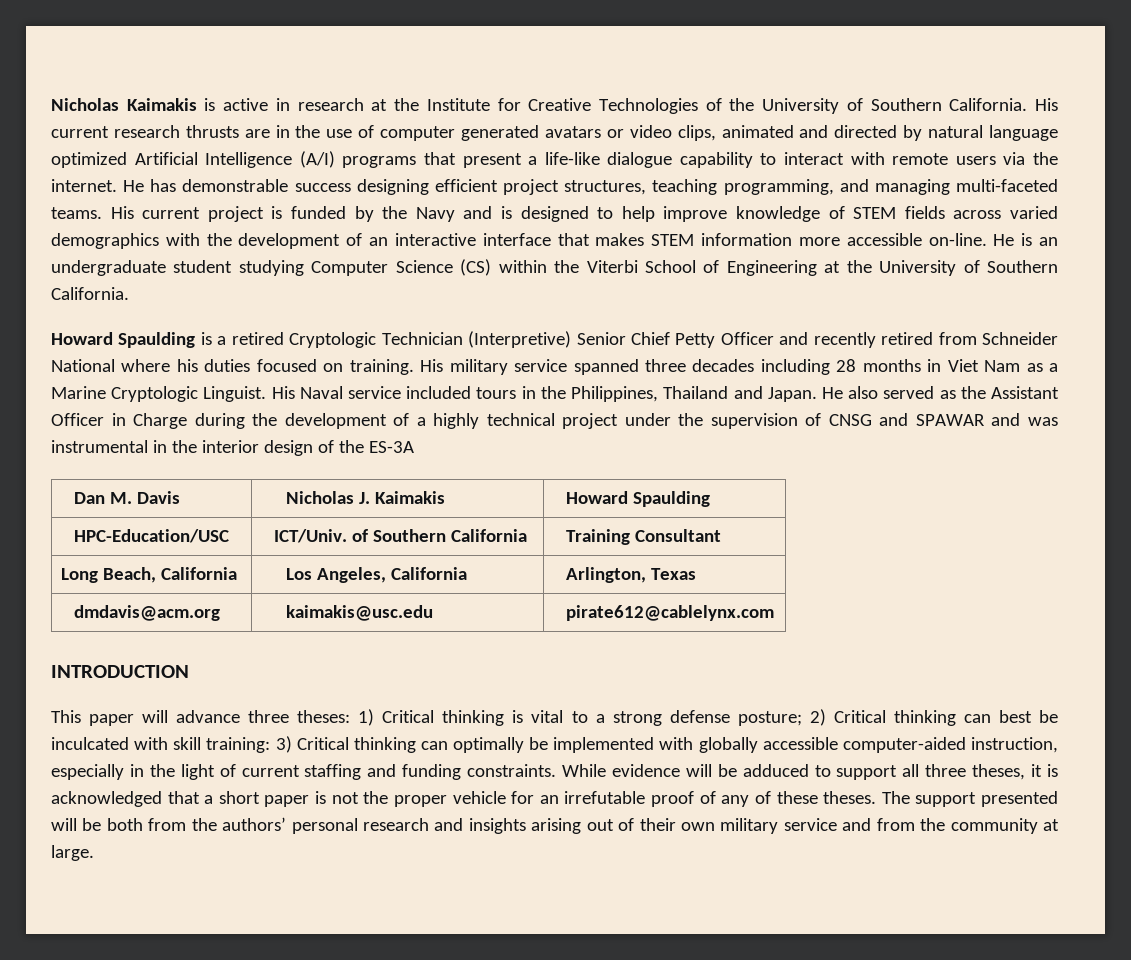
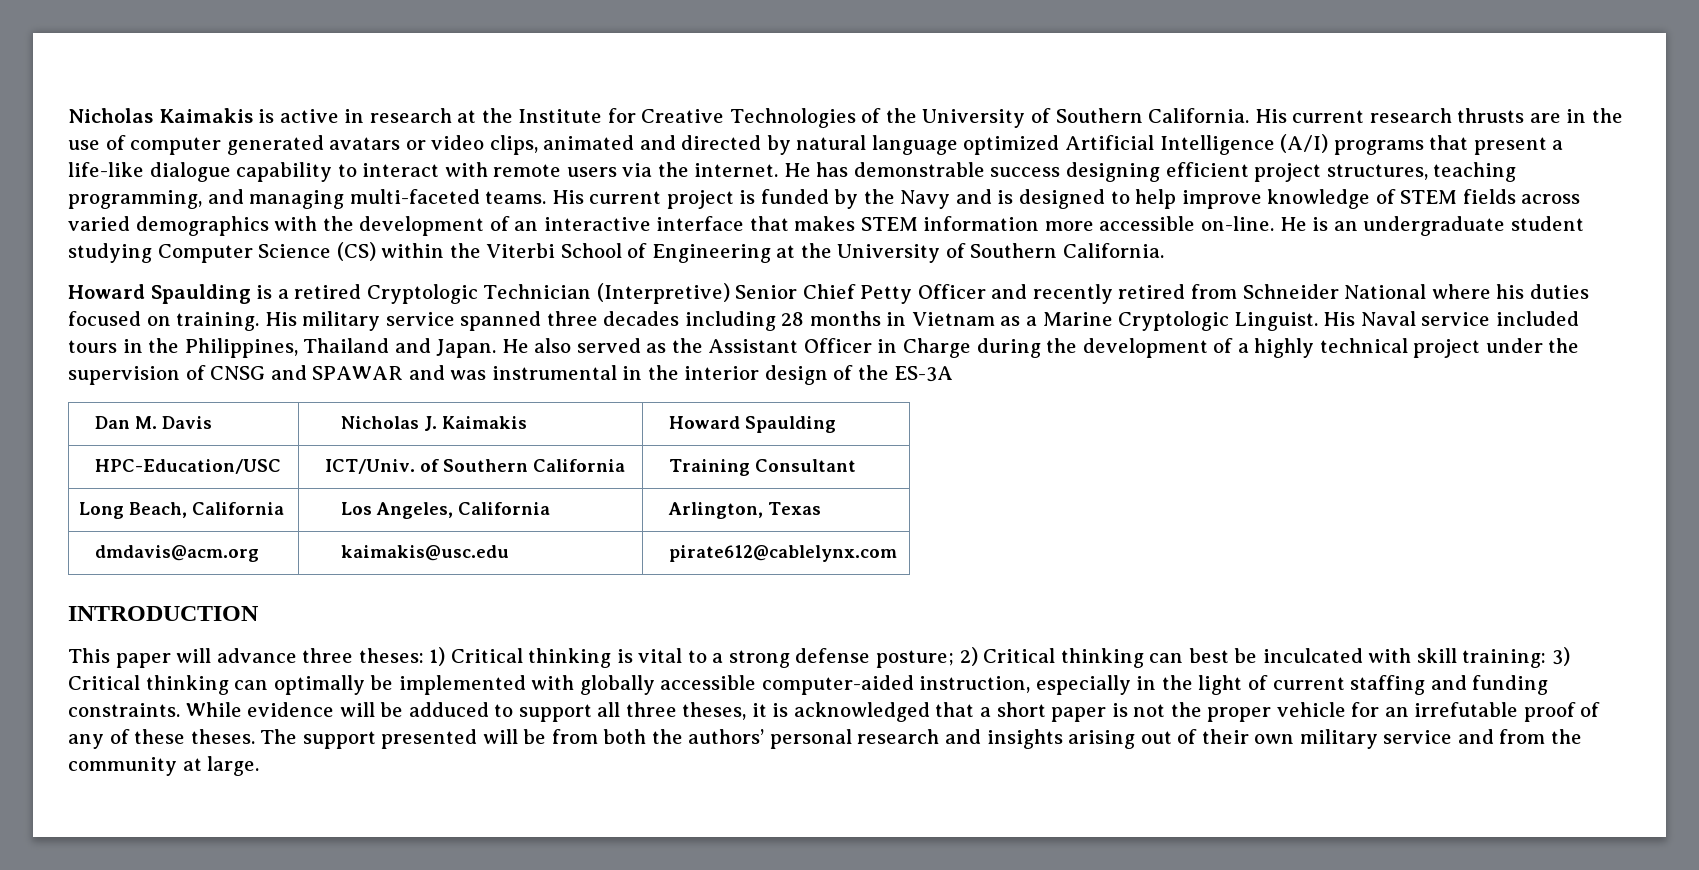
- His military service spanned three decades including 28 months in Viet Nam as a Marine Cryptologic Linguist.
+ His military service spanned three decades including 28 months in Vietnam as a Marine Cryptologic Linguist.
- The support presented will be both from the authors’ personal research and insights arising out of their own military service and from the community at large.
+ The support presented will be from both the authors’ personal research and insights arising out of their own military service and from the community at large.

